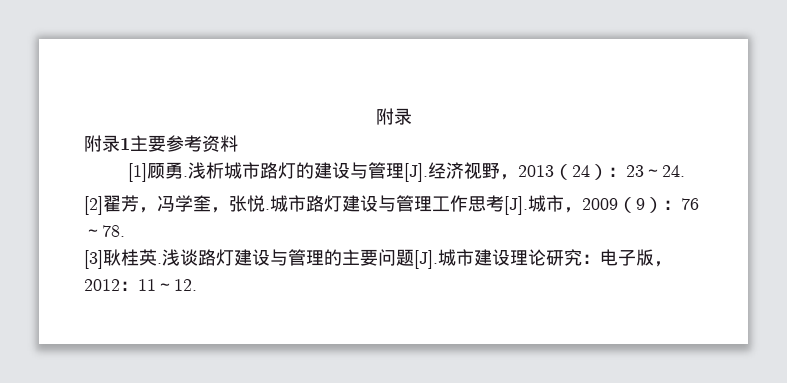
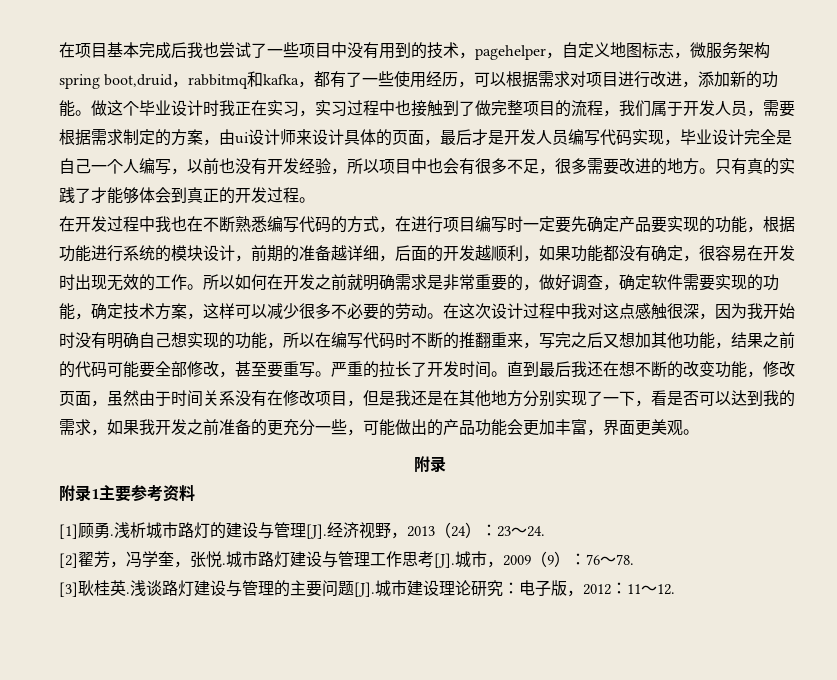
+ 在项目基本完成后我也尝试了一些项目中没有用到的技术，pagehelper，自定义地图标志，微服务架构spring boot,druid，rabbitmq和kafka，都有了一些使用经历，可以根据需求对项目进行改进，添加新的功能。做这个毕业设计时我正在实习，实习过程中也接触到了做完整项目的流程，我们属于开发人员，需要根据需求制定的方案，由ui设计师来设计具体的页面，最后才是开发人员编写代码实现，毕业设计完全是自己一个人编写，以前也没有开发经验，所以项目中也会有很多不足，很多需要改进的地方。只有真的实践了才能够体会到真正的开发过程。
+ 在开发过程中我也在不断熟悉编写代码的方式，在进行项目编写时一定要先确定产品要实现的功能，根据功能进行系统的模块设计，前期的准备越详细，后面的开发越顺利，如果功能都没有确定，很容易在开发时出现无效的工作。所以如何在开发之前就明确需求是非常重要的，做好调查，确定软件需要实现的功能，确定技术方案，这样可以减少很多不必要的劳动。在这次设计过程中我对这点感触很深，因为我开始时没有明确自己想实现的功能，所以在编写代码时不断的推翻重来，写完之后又想加其他功能，结果之前的代码可能要全部修改，甚至要重写。严重的拉长了开发时间。直到最后我还在想不断的改变功能，修改页面，虽然由于时间关系没有在修改项目，但是我还是在其他地方分别实现了一下，看是否可以达到我的需求，如果我开发之前准备的更充分一些，可能做出的产品功能会更加丰富，界面更美观。

